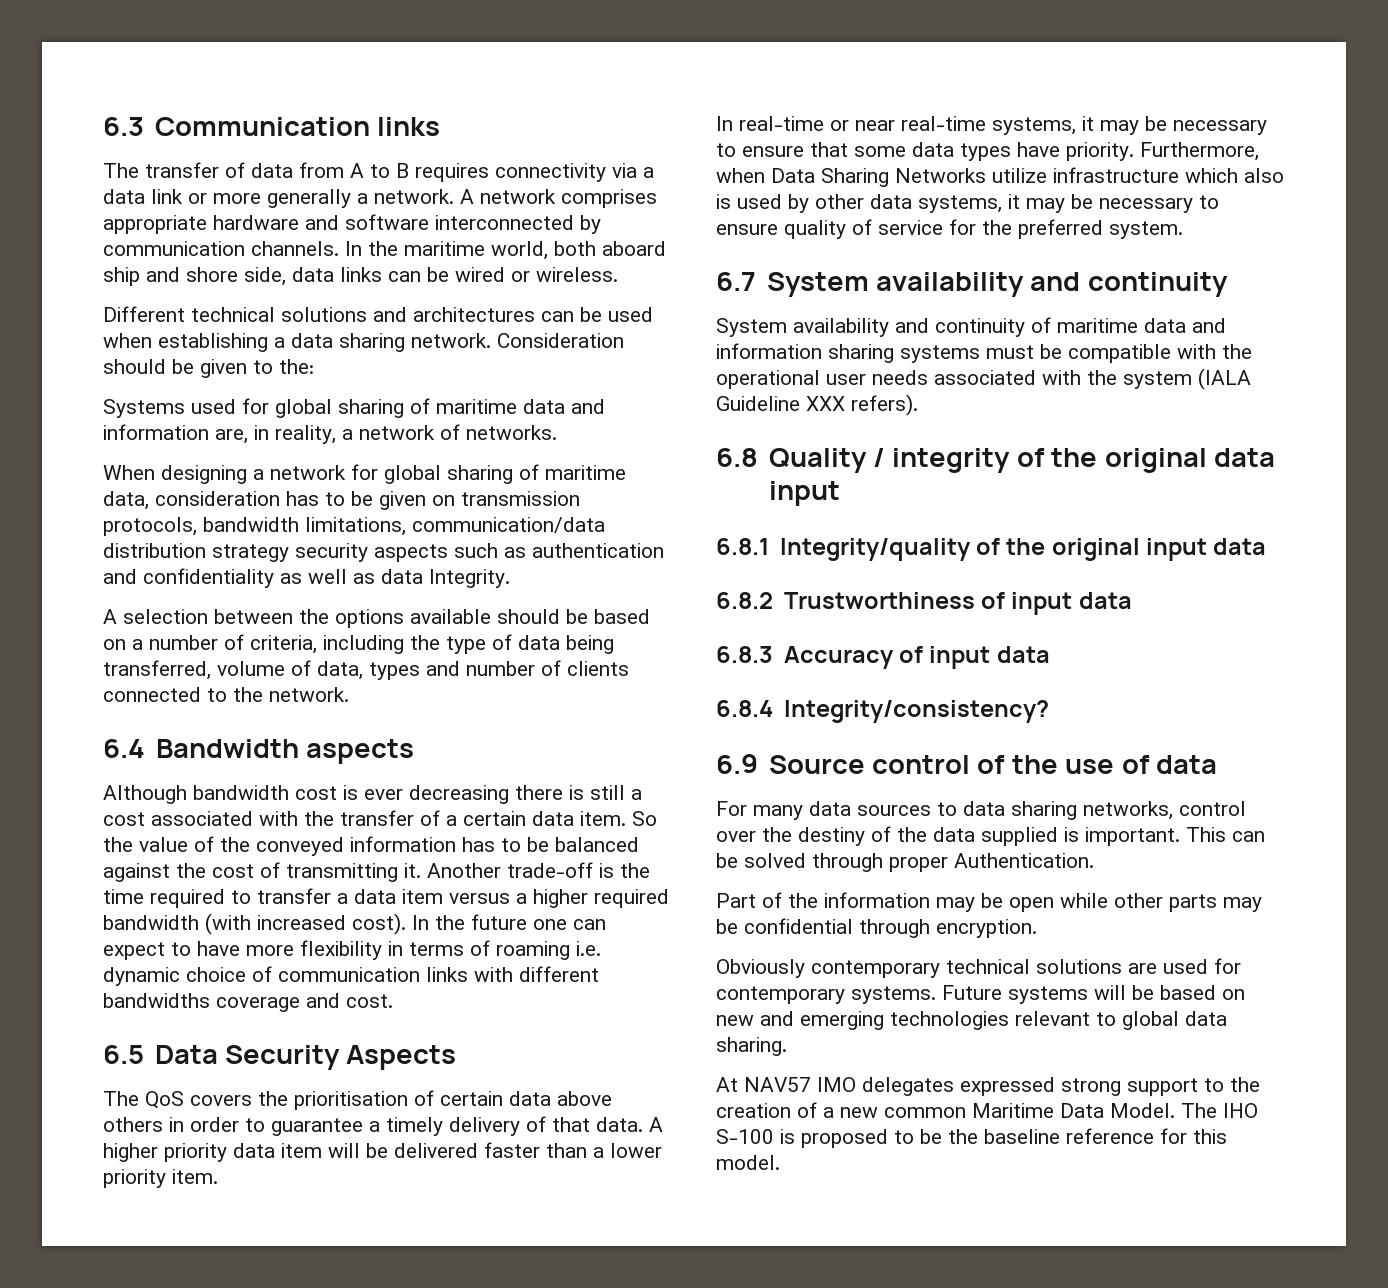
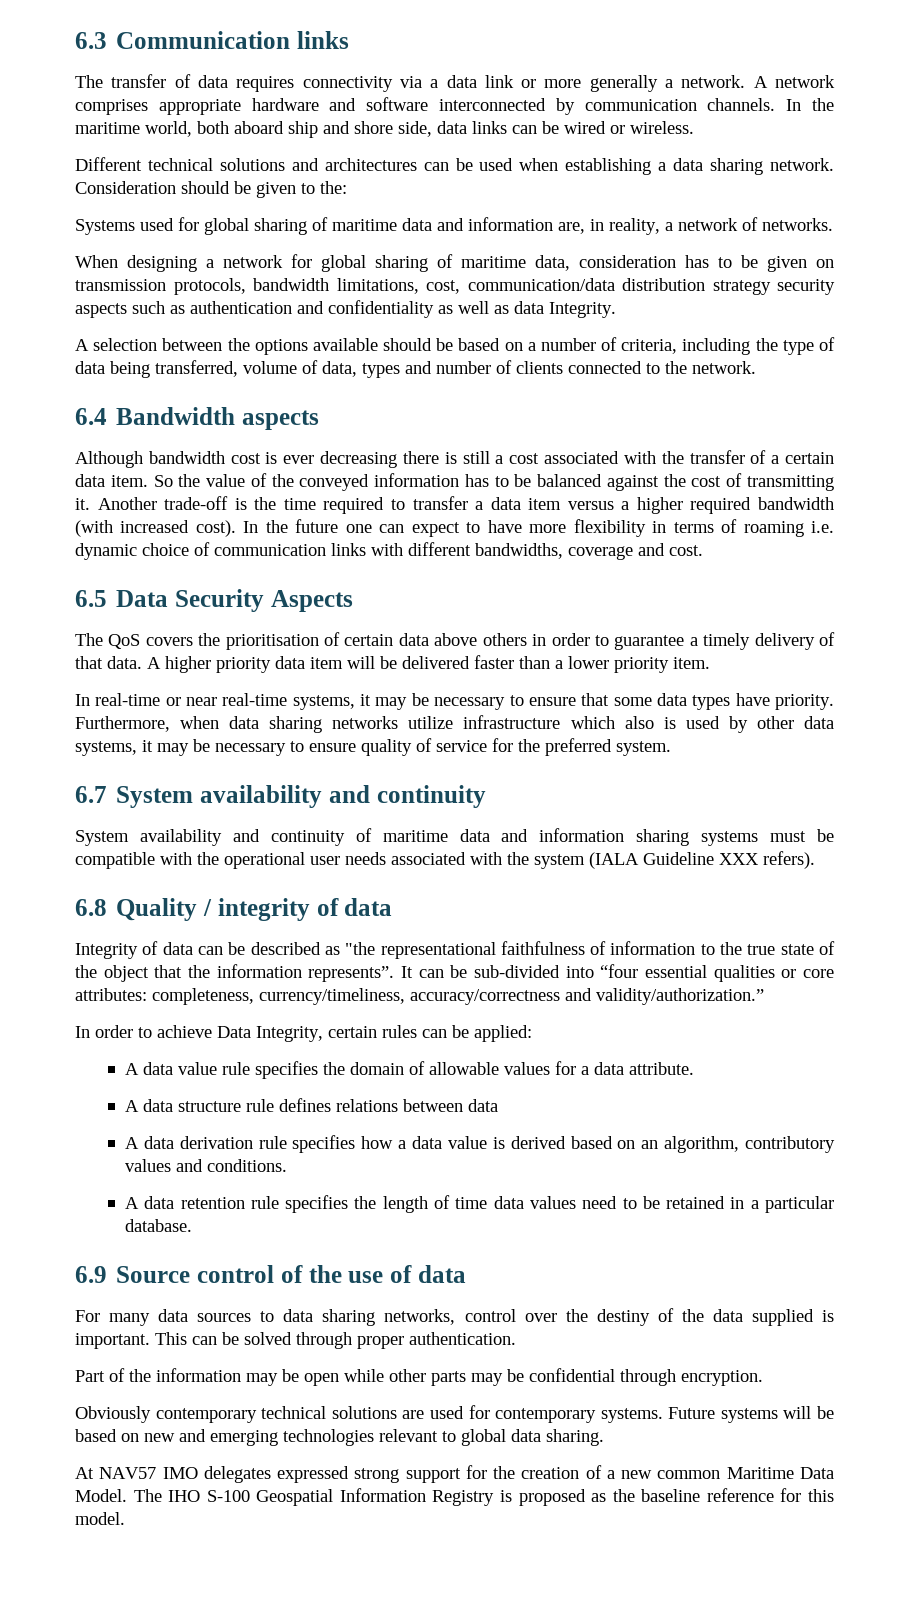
- The transfer of data from A to B requires connectivity via a data link or more generally a network.
+ The transfer of data requires connectivity via a data link or more generally a network.
- When designing a network for global sharing of maritime data, consideration has to be given on transmission protocols, bandwidth limitations, communication/data distribution strategy security aspects such as authentication and confidentiality as well as data Integrity.
+ When designing a network for global sharing of maritime data, consideration has to be given on transmission protocols, bandwidth limitations, cost, communication/data distribution strategy security aspects such as authentication and confidentiality as well as data Integrity.
- In the future one can expect to have more flexibility in terms of roaming i.e. dynamic choice of communication links with different bandwidths coverage and cost.
+ In the future one can expect to have more flexibility in terms of roaming i.e. dynamic choice of communication links with different bandwidths, coverage and cost.
- Furthermore, when Data Sharing Networks utilize infrastructure which also is used by other data systems, it may be necessary to ensure quality of service for the preferred system.
+ Furthermore, when data sharing networks utilize infrastructure which also is used by other data systems, it may be necessary to ensure quality of service for the preferred system.
- 6.8 Quality / integrity of the original data input
- 6.8.1 Integrity/quality of the original input data
- 6.8.2 Trustworthiness of input data
- 6.8.3 Accuracy of input data
- 6.8.4 Integrity/consistency?
+ 6.8 Quality / integrity of data
+ Integrity of data can be described as "the representational faithfulness of information to the true state of the object that the information represents”. It can be sub-divided into “four essential qualities or core attributes: completeness, currency/timeliness, accuracy/correctness and validity/authorization.”
+ In order to achieve Data Integrity, certain rules can be applied:
+ A data value rule specifies the domain of allowable values for a data attribute.
+ A data structure rule defines relations between data
+ A data derivation rule specifies how a data value is derived based on an algorithm, contributory values and conditions.
+ A data retention rule specifies the length of time data values need to be retained in a particular database.
- This can be solved through proper Authentication.
+ This can be solved through proper authentication.
- At NAV57 IMO delegates expressed strong support to the creation of a new common Maritime Data Model.
+ At NAV57 IMO delegates expressed strong support for the creation of a new common Maritime Data Model.
- The IHO S-100 is proposed to be the baseline reference for this model.
+ The IHO S-100 Geospatial Information Registry is proposed as the baseline reference for this model.

